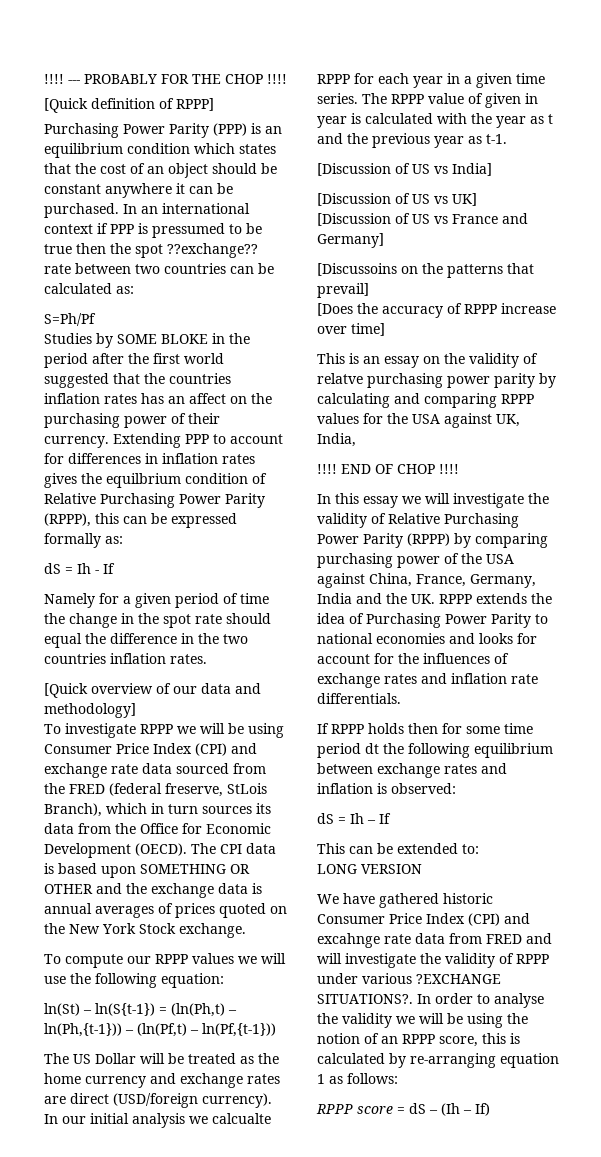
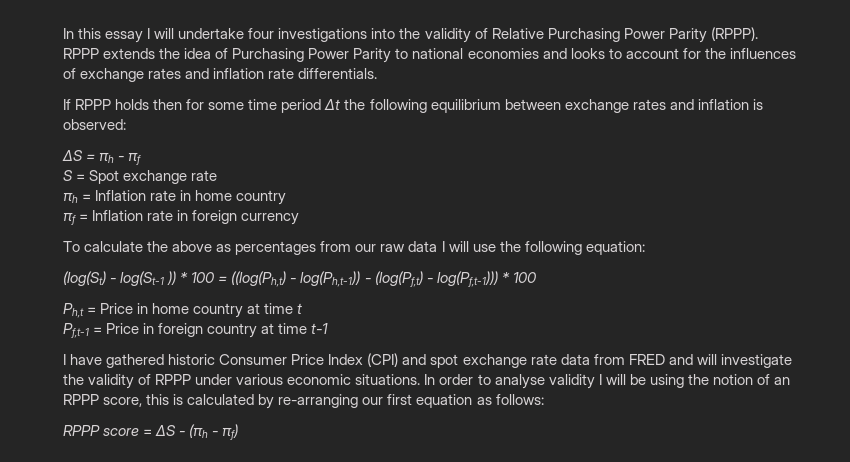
- !!!! --- PROBABLY FOR THE CHOP !!!!
- [Quick definition of RPPP]
- Purchasing Power Parity (PPP) is an equilibrium condition which states that the cost of an object should be constant anywhere it can be purchased. In an international context if PPP is pressumed to be true then the spot ??exchange?? rate between two countries can be calculated as:
- S=Ph/Pf
- Studies by SOME BLOKE in the period after the first world suggested that the countries inflation rates has an affect on the purchasing power of their currency. Extending PPP to account for differences in inflation rates gives the equilbrium condition of Relative Purchasing Power Parity (RPPP), this can be expressed formally as:
- dS = Ih - If
- Namely for a given period of time the change in the spot rate should equal the difference in the two countries inflation rates.
- [Quick overview of our data and methodology]
- To investigate RPPP we will be using Consumer Price Index (CPI) and exchange rate data sourced from the FRED (federal freserve, StLois Branch), which in turn sources its data from the Office for Economic Development (OECD). The CPI data is based upon SOMETHING OR OTHER and the exchange data is annual averages of prices quoted on the New York Stock exchange.
- To compute our RPPP values we will use the following equation:
- ln(St) – ln(S{t-1}) = (ln(Ph,t) – ln(Ph,{t-1})) – (ln(Pf,t) – ln(Pf,{t-1}))
- The US Dollar will be treated as the home currency and exchange rates are direct (USD/foreign currency). In our initial analysis we calcualte RPPP for each year in a given time series. The RPPP value of given in year is calculated with the year as t and the previous year as t-1.
- [Discussion of US vs India]
- [Discussion of US vs UK]
- [Discussion of US vs France and Germany]
- [Discussoins on the patterns that prevail]
- [Does the accuracy of RPPP increase over time]
- This is an essay on the validity of relatve purchasing power parity by calculating and comparing RPPP values for the USA against UK, India,
- !!!! END OF CHOP !!!!
- In this essay we will investigate the validity of Relative Purchasing Power Parity (RPPP) by comparing purchasing power of the USA against China, France, Germany, India and the UK. RPPP extends the idea of Purchasing Power Parity to national economies and looks for account for the influences of exchange rates and inflation rate differentials.
+ In this essay I will undertake four investigations into the validity of Relative Purchasing Power Parity (RPPP). RPPP extends the idea of Purchasing Power Parity to national economies and looks to account for the influences of exchange rates and inflation rate differentials.
- If RPPP holds then for some time period dt the following equilibrium between exchange rates and inflation is observed:
- dS = Ih – If
- This can be extended to:
- LONG VERSION
- We have gathered historic Consumer Price Index (CPI) and excahnge rate data from FRED and will investigate the validity of RPPP under various ?EXCHANGE SITUATIONS?.
+ If RPPP holds then for some time period Δt the following equilibrium between exchange rates and inflation is observed:
+ ΔS = πh - πf
+ S = Spot exchange rate
+ πh = Inflation rate in home country
+ πf = Inflation rate in foreign currency
+ To calculate the above as percentages from our raw data I will use the following equation:
+ (log(St) - log(St-1 )) * 100 = ((log(Ph,t) - log(Ph,t-1)) - (log(Pf,t) - log(Pf,t-1))) * 100
+ Ph,t = Price in home country at time t
+ Pf,t-1 = Price in foreign country at time t-1
+ I have gathered historic Consumer Price Index (CPI) and spot exchange rate data from FRED and will investigate the validity of RPPP under various economic situations.
- In order to analyse the validity we will be using the notion of an RPPP score, this is calculated by re-arranging equation 1 as follows:
+ In order to analyse validity I will be using the notion of an RPPP score, this is calculated by re-arranging our first equation as follows:
- RPPP score = dS – (Ih – If)
+ RPPP score = ΔS - (πh - πf)

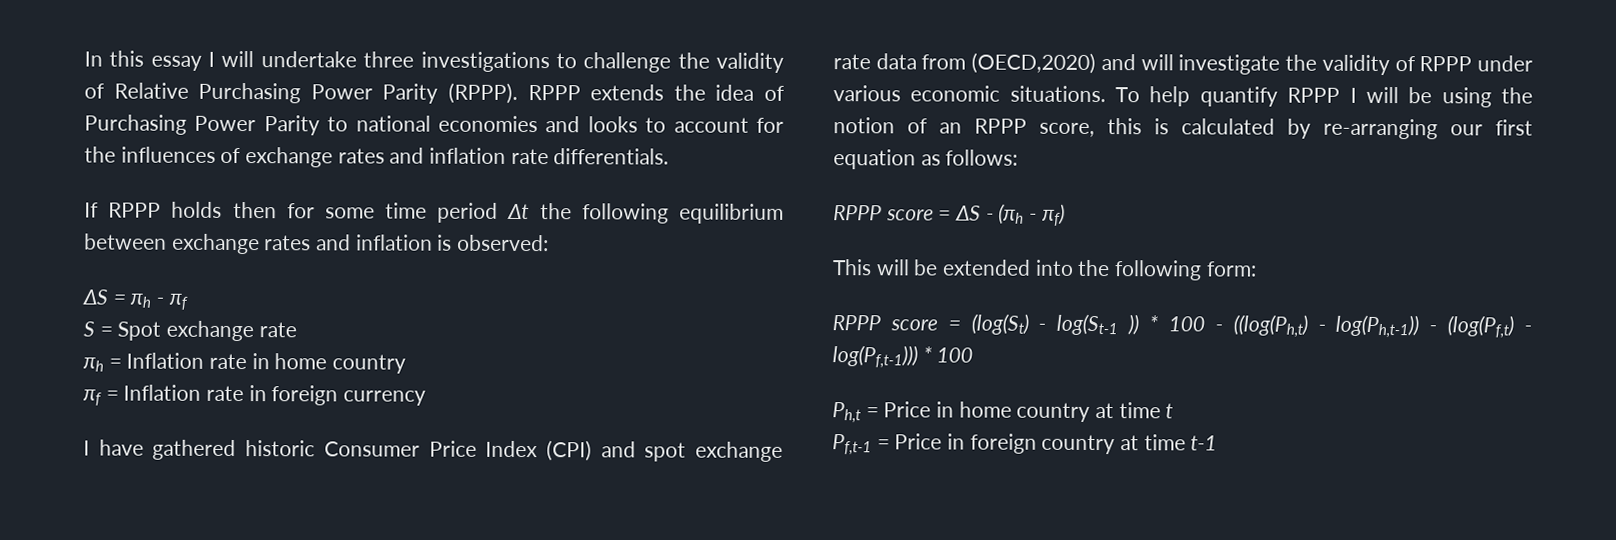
- In this essay I will undertake four investigations into the validity of Relative Purchasing Power Parity (RPPP).
+ In this essay I will undertake three investigations to challenge the validity of Relative Purchasing Power Parity (RPPP).
- To calculate the above as percentages from our raw data I will use the following equation:
- (log(St) - log(St-1 )) * 100 = ((log(Ph,t) - log(Ph,t-1)) - (log(Pf,t) - log(Pf,t-1))) * 100
+ I have gathered historic Consumer Price Index (CPI) and spot exchange rate data from (OECD,2020) and will investigate the validity of RPPP under various economic situations. To help quantify RPPP I will be using the notion of an RPPP score, this is calculated by re-arranging our first equation as follows:
+ RPPP score = ΔS - (πh - πf)
+ This will be extended into the following form:
+ RPPP score = (log(St) - log(St-1 )) * 100 - ((log(Ph,t) - log(Ph,t-1)) - (log(Pf,t) - log(Pf,t-1))) * 100
- I have gathered historic Consumer Price Index (CPI) and spot exchange rate data from FRED and will investigate the validity of RPPP under various economic situations. In order to analyse validity I will be using the notion of an RPPP score, this is calculated by re-arranging our first equation as follows:
- RPPP score = ΔS - (πh - πf)

